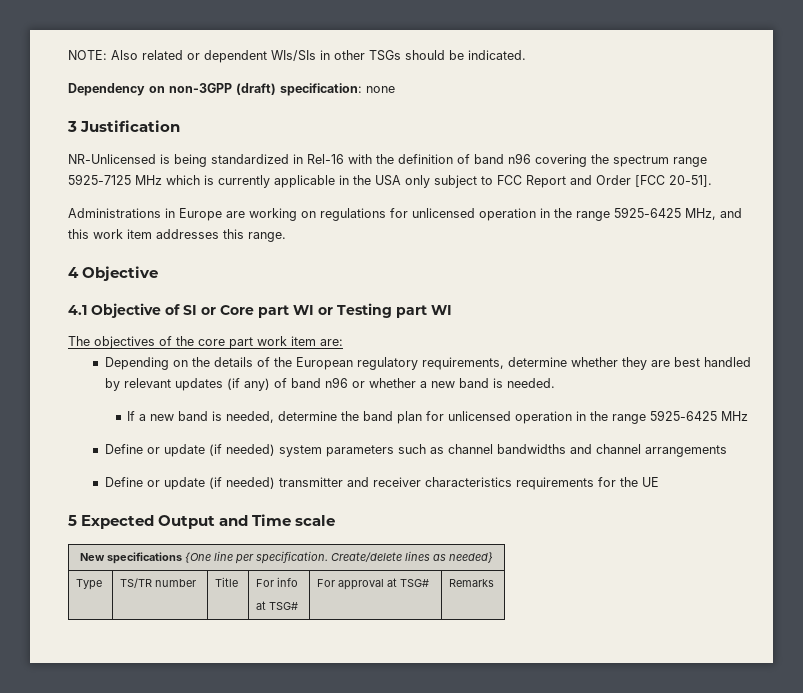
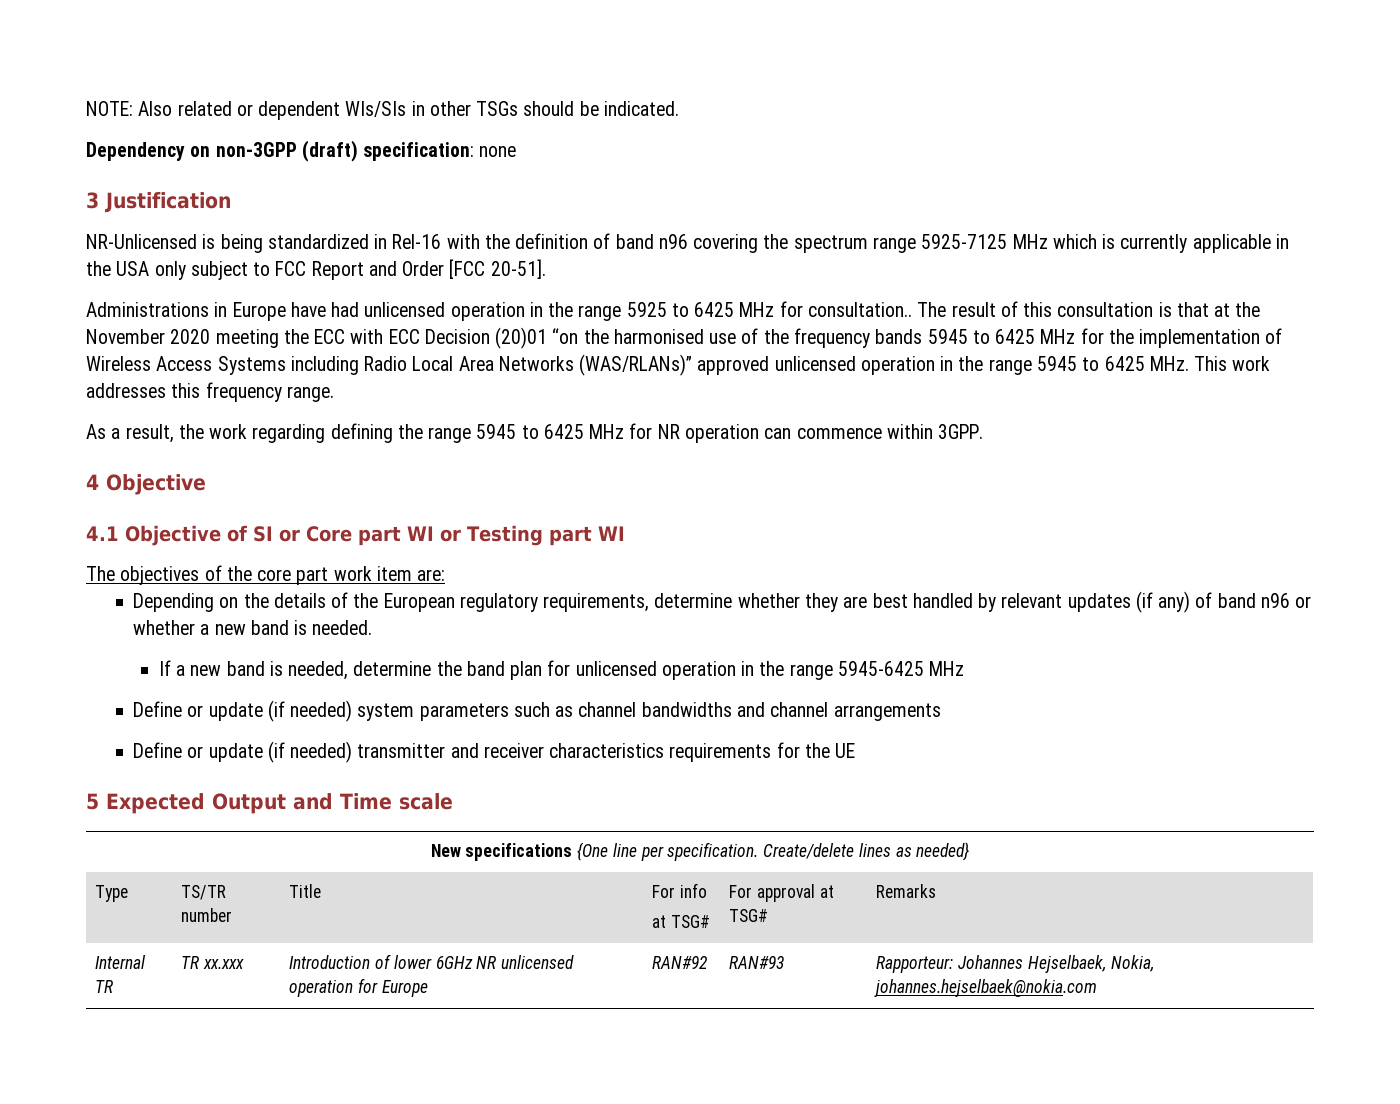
- Administrations in Europe are working on regulations for unlicensed operation in the range 5925-6425 MHz, and this work item addresses this range.
+ Administrations in Europe have had unlicensed operation in the range 5925 to 6425 MHz for consultation.. The result of this consultation is that at the November 2020 meeting the ECC with ECC Decision (20)01 “on the harmonised use of the frequency bands 5945 to 6425 MHz for the implementation of Wireless Access Systems including Radio Local Area Networks (WAS/RLANs)” approved unlicensed operation in the range 5945 to 6425 MHz. This work addresses this frequency range.
+ As a result, the work regarding defining the range 5945 to 6425 MHz for NR operation can commence within 3GPP.
- If a new band is needed, determine the band plan for unlicensed operation in the range 5925-6425 MHz
+ If a new band is needed, determine the band plan for unlicensed operation in the range 5945-6425 MHz
+ Internal TR | TR xx.xxx | Introduction of lower 6GHz NR unlicensed operation for Europe | RAN#92 | RAN#93 | Rapporteur: Johannes Hejselbaek, Nokia, johannes.hejselbaek@nokia.com

